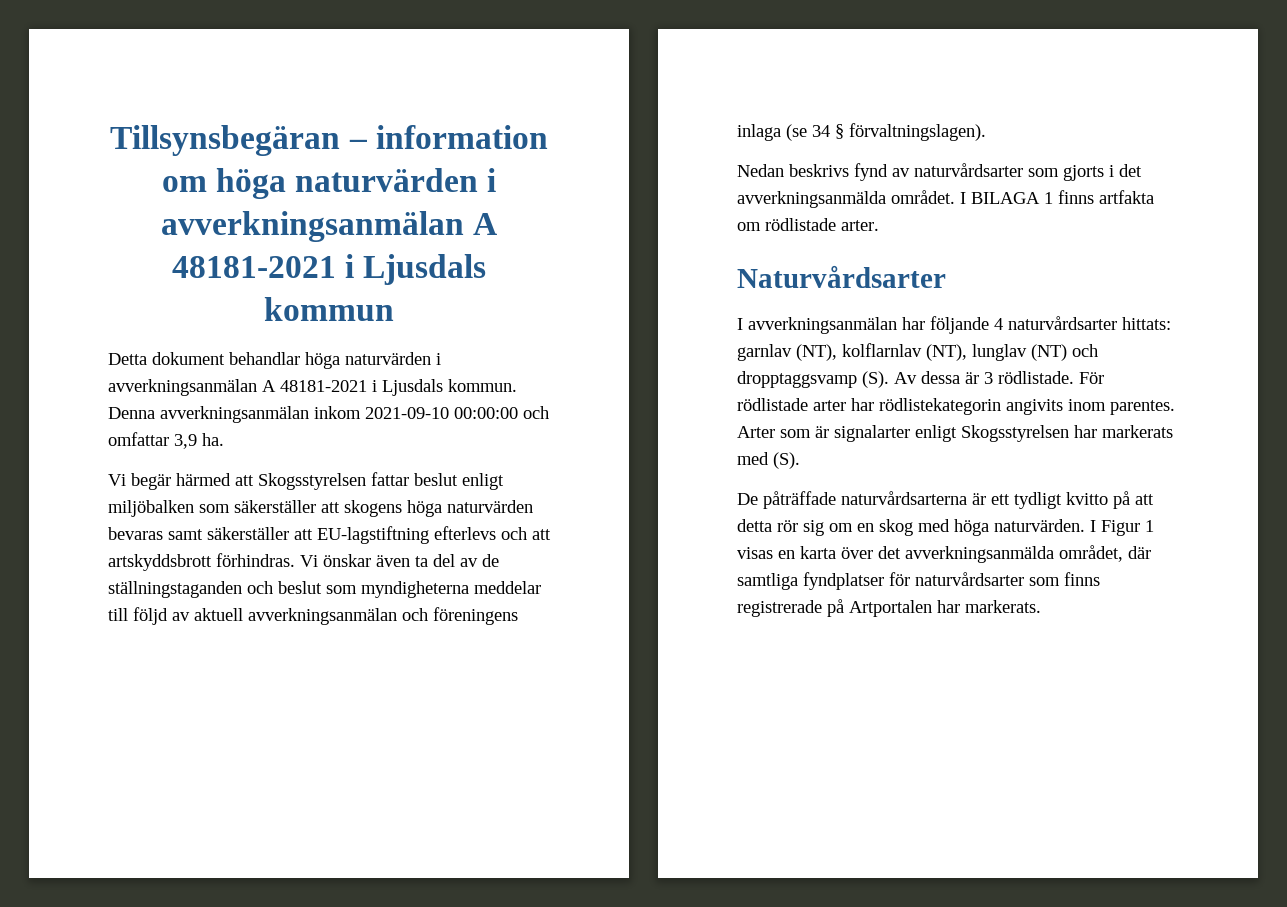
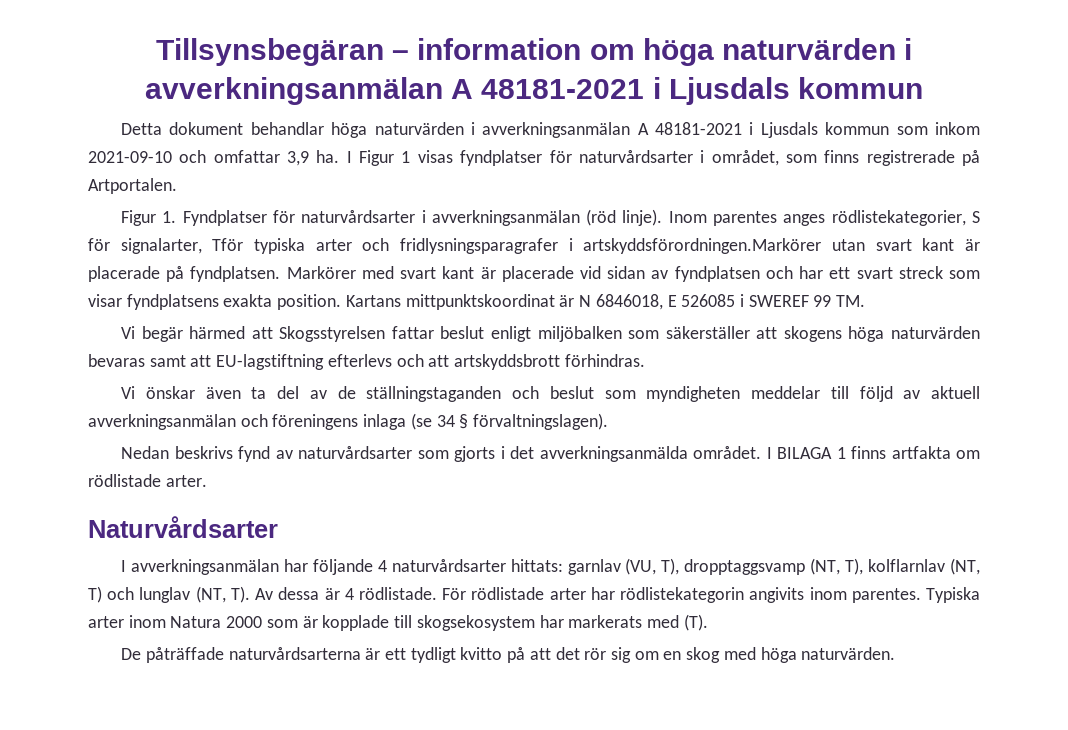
- Detta dokument behandlar höga naturvärden i avverkningsanmälan A 48181-2021 i Ljusdals kommun. Denna avverkningsanmälan inkom 2021-09-10 00:00:00 och omfattar 3,9 ha.
+ Detta dokument behandlar höga naturvärden i avverkningsanmälan A 48181-2021 i Ljusdals kommun som inkom 2021-09-10 och omfattar 3,9 ha. I Figur 1 visas fyndplatser för naturvårdsarter i området, som finns registrerade på Artportalen.
+ Figur 1. Fyndplatser för naturvårdsarter i avverkningsanmälan (röd linje). Inom parentes anges rödlistekategorier, S för signalarter, Tför typiska arter och fridlysningsparagrafer i artskyddsförordningen.Markörer utan svart kant är placerade på fyndplatsen. Markörer med svart kant är placerade vid sidan av fyndplatsen och har ett svart streck som visar fyndplatsens exakta position. Kartans mittpunktskoordinat är N 6846018, E 526085 i SWEREF 99 TM.
- Vi begär härmed att Skogsstyrelsen fattar beslut enligt miljöbalken som säkerställer att skogens höga naturvärden bevaras samt säkerställer att EU-lagstiftning efterlevs och att artskyddsbrott förhindras. Vi önskar även ta del av de ställningstaganden och beslut som myndigheterna meddelar till följd av aktuell avverkningsanmälan och föreningens inlaga (se 34 § förvaltningslagen).
+ Vi begär härmed att Skogsstyrelsen fattar beslut enligt miljöbalken som säkerställer att skogens höga naturvärden bevaras samt att EU-lagstiftning efterlevs och att artskyddsbrott förhindras.
+ Vi önskar även ta del av de ställningstaganden och beslut som myndigheten meddelar till följd av aktuell avverkningsanmälan och föreningens inlaga (se 34 § förvaltningslagen).
- I avverkningsanmälan har följande 4 naturvårdsarter hittats: garnlav (NT), kolflarnlav (NT), lunglav (NT) och dropptaggsvamp (S). Av dessa är 3 rödlistade.
+ I avverkningsanmälan har följande 4 naturvårdsarter hittats: garnlav (VU, T), dropptaggsvamp (NT, T), kolflarnlav (NT, T) och lunglav (NT, T). Av dessa är 4 rödlistade.
- Arter som är signalarter enligt Skogsstyrelsen har markerats med (S).
+ Typiska arter inom Natura 2000 som är kopplade till skogsekosystem har markerats med (T).
- De påträffade naturvårdsarterna är ett tydligt kvitto på att detta rör sig om en skog med höga naturvärden. I Figur 1 visas en karta över det avverkningsanmälda området, där samtliga fyndplatser för naturvårdsarter som finns registrerade på Artportalen har markerats.
+ De påträffade naturvårdsarterna är ett tydligt kvitto på att det rör sig om en skog med höga naturvärden.

